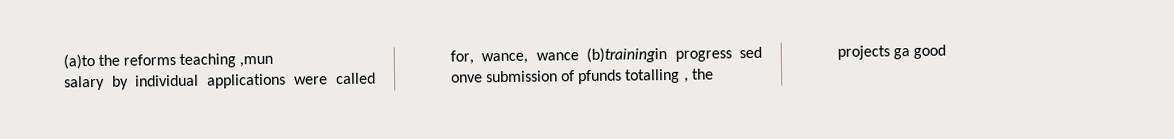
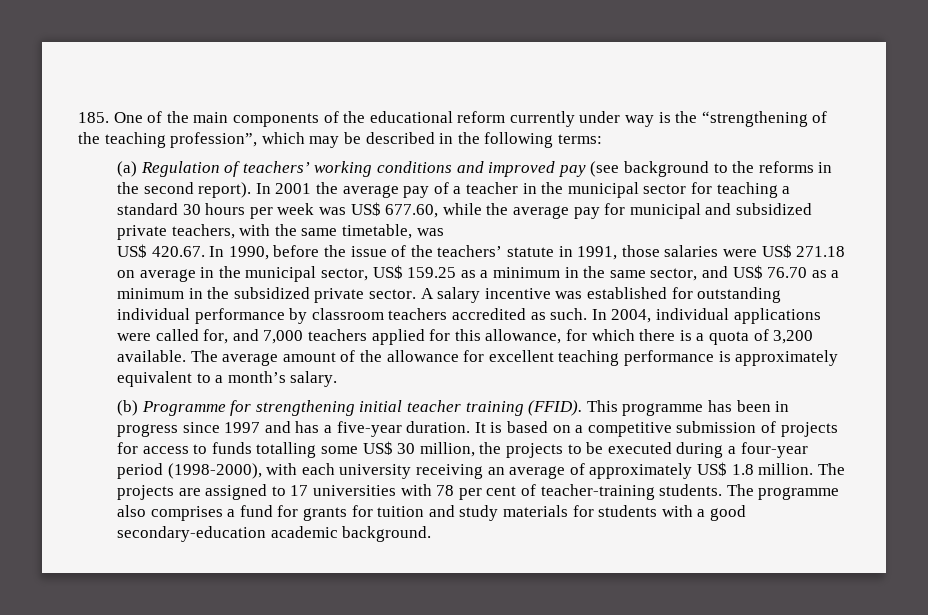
- (a)to the reforms teaching ,mun
- salary by individual applications were called for, wance, wance (b)trainingin progress sed onve submission of pfunds totalling , the projects ga good
+ 185. One of the main components of the educational reform currently under way is the “strengthening of the teaching profession”, which may be described in the following terms:
+ (a) Regulation of teachers’ working conditions and improved pay (see background to the reforms in the second report). In 2001 the average pay of a teacher in the municipal sector for teaching a standard 30 hours per week was US$ 677.60, while the average pay for municipal and subsidized private teachers, with the same timetable, was
+ US$ 420.67. In 1990, before the issue of the teachers’ statute in 1991, those salaries were US$ 271.18 on average in the municipal sector, US$ 159.25 as a minimum in the same sector, and US$ 76.70 as a minimum in the subsidized private sector. A salary incentive was established for outstanding individual performance by classroom teachers accredited as such. In 2004, individual applications were called for, and 7,000 teachers applied for this allowance, for which there is a quota of 3,200 available. The average amount of the allowance for excellent teaching performance is approximately equivalent to a month’s salary.
+ (b) Programme for strengthening initial teacher training (FFID). This programme has been in progress since 1997 and has a five-year duration. It is based on a competitive submission of projects for access to funds totalling some US$ 30 million, the projects to be executed during a four-year period (1998-2000), with each university receiving an average of approximately US$ 1.8 million. The projects are assigned to 17 universities with 78 per cent of teacher-training students. The programme also comprises a fund for grants for tuition and study materials for students with a good secondary-education academic background.

